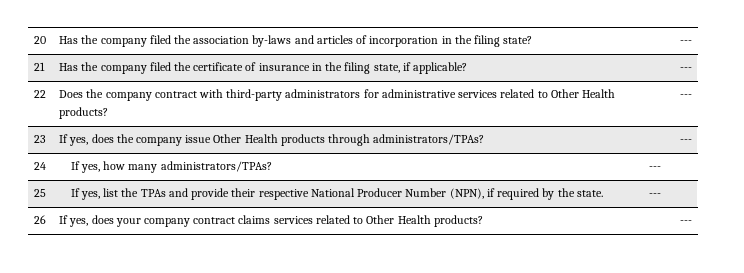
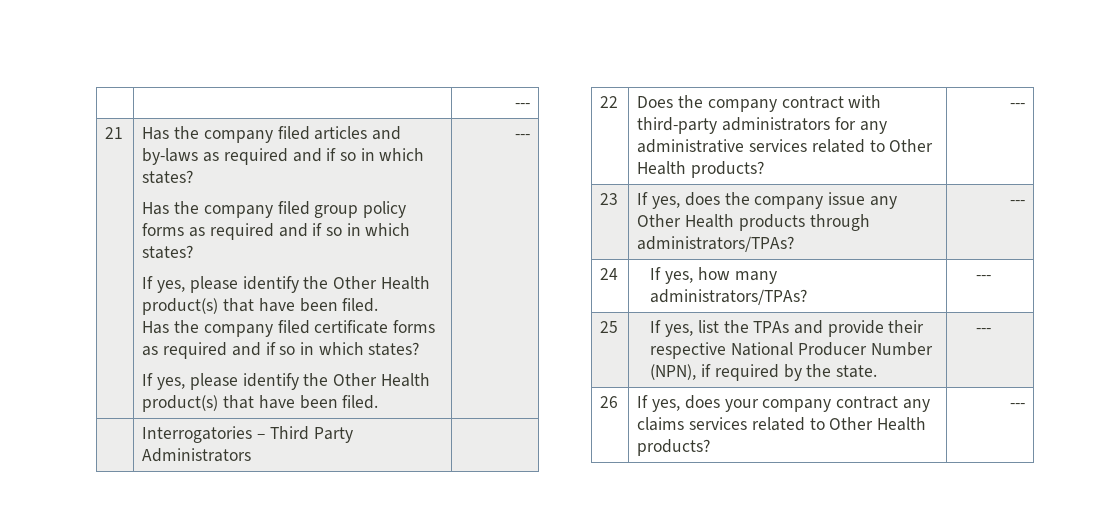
- 20 | Has the company filed the association by-laws and articles of incorporation in the filing state? | ---
+ | | ---
- Has the company filed the certificate of insurance in the filing state, if applicable? | ---
+ Has the company filed articles and by-laws as required and if so in which states?
+ Has the company filed group policy forms as required and if so in which states?
+ If yes, please identify the Other Health product(s) that have been filed.
+ Has the company filed certificate forms as required and if so in which states?
+ If yes, please identify the Other Health product(s) that have been filed. | ---
+ | Interrogatories – Third Party Administrators |
- 22 | Does the company contract with third-party administrators for administrative services related to Other Health products? | ---
+ 22 | Does the company contract with third-party administrators for any administrative services related to Other Health products? | ---
- 23 | If yes, does the company issue Other Health products through administrators/TPAs? | ---
+ 23 | If yes, does the company issue any Other Health products through administrators/TPAs? | ---
- 26 | If yes, does your company contract claims services related to Other Health products? | ---
+ 26 | If yes, does your company contract any claims services related to Other Health products? | ---

